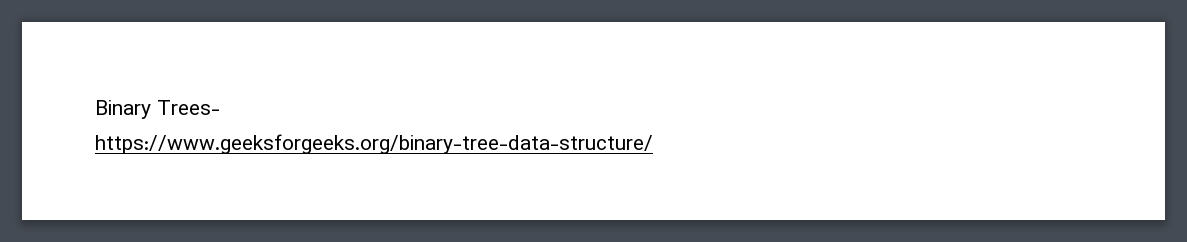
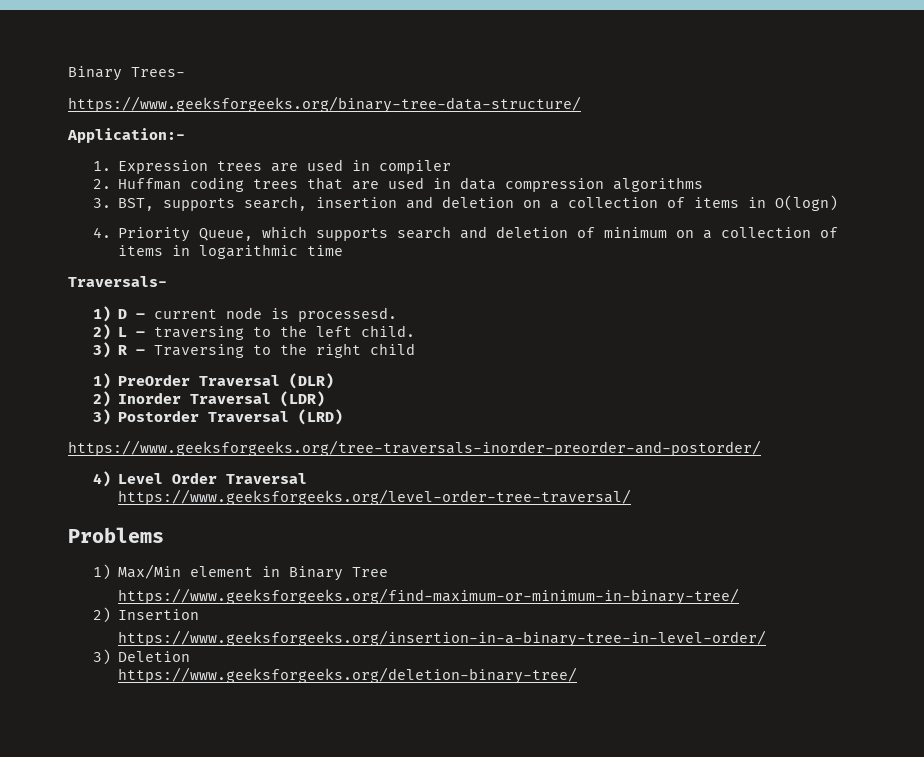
+ Application:-
+ 1. Expression trees are used in compiler
+ 2. Huffman coding trees that are used in data compression algorithms
+ 3. BST, supports search, insertion and deletion on a collection of items in O(logn)
+ 4. Priority Queue, which supports search and deletion of minimum on a collection of items in logarithmic time
+ Traversals-
+ 1) D – current node is processesd.
+ 2) L – traversing to the left child.
+ 3) R – Traversing to the right child
+ 1) PreOrder Traversal (DLR)
+ 2) Inorder Traversal (LDR)
+ 3) Postorder Traversal (LRD)
+ https://www.geeksforgeeks.org/tree-traversals-inorder-preorder-and-postorder/
+ 4) Level Order Traversal
+ https://www.geeksforgeeks.org/level-order-tree-traversal/
+ Problems
+ 1) Max/Min element in Binary Tree
+ https://www.geeksforgeeks.org/find-maximum-or-minimum-in-binary-tree/
+ 2) Insertion
+ https://www.geeksforgeeks.org/insertion-in-a-binary-tree-in-level-order/
+ 3) Deletion
+ https://www.geeksforgeeks.org/deletion-binary-tree/

